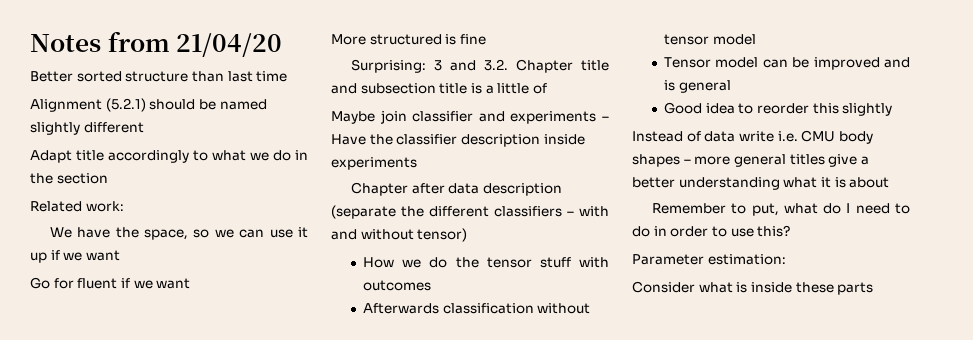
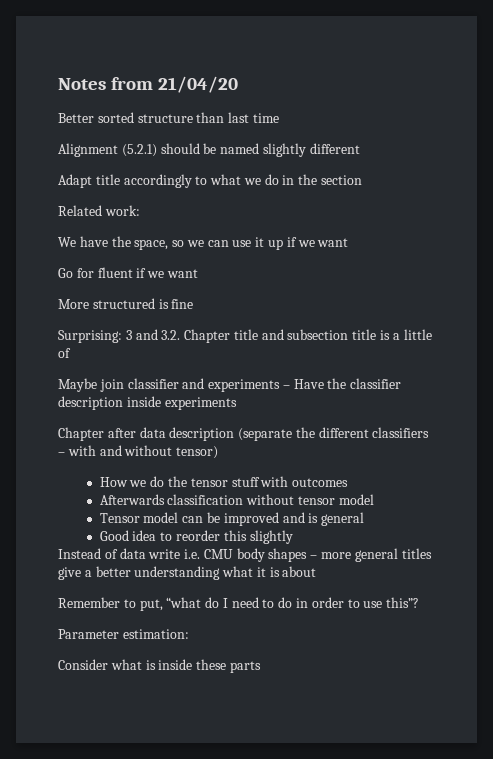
- Remember to put, what do I need to do in order to use this?
+ Remember to put, “what do I need to do in order to use this”?

